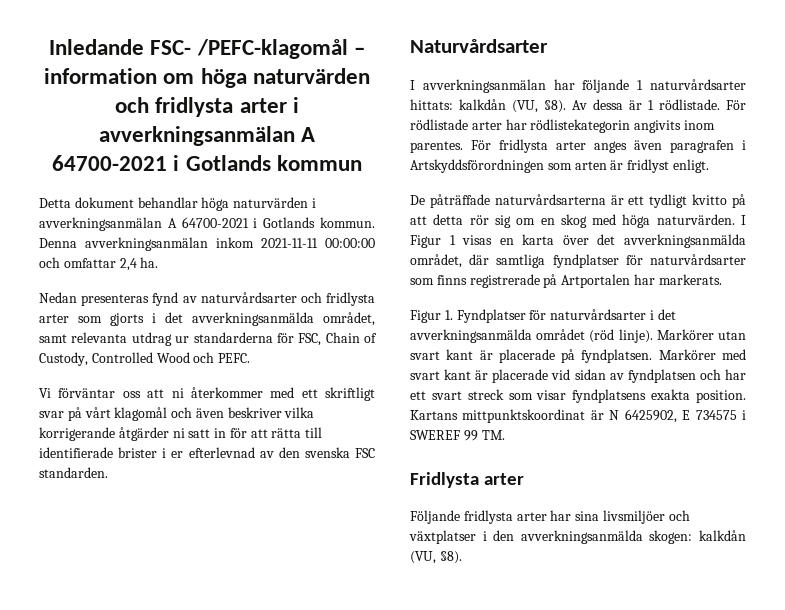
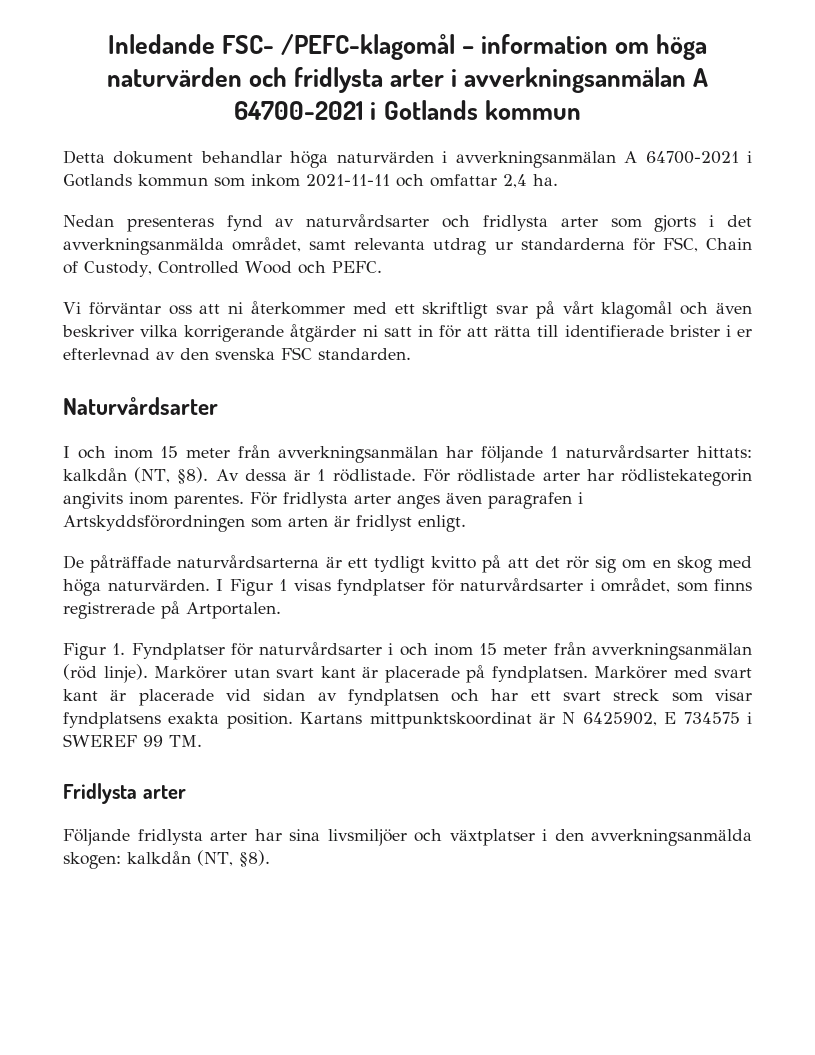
- Detta dokument behandlar höga naturvärden i avverkningsanmälan A 64700-2021 i Gotlands kommun. Denna avverkningsanmälan inkom 2021-11-11 00:00:00 och omfattar 2,4 ha.
+ Detta dokument behandlar höga naturvärden i avverkningsanmälan A 64700-2021 i Gotlands kommun som inkom 2021-11-11 och omfattar 2,4 ha.
- I avverkningsanmälan har följande 1 naturvårdsarter hittats: kalkdån (VU, §8).
+ I och inom 15 meter från avverkningsanmälan har följande 1 naturvårdsarter hittats: kalkdån (NT, §8).
- De påträffade naturvårdsarterna är ett tydligt kvitto på att detta rör sig om en skog med höga naturvärden.
+ De påträffade naturvårdsarterna är ett tydligt kvitto på att det rör sig om en skog med höga naturvärden.
- I Figur 1 visas en karta över det avverkningsanmälda området, där samtliga fyndplatser för naturvårdsarter som finns registrerade på Artportalen har markerats.
+ I Figur 1 visas fyndplatser för naturvårdsarter i området, som finns registrerade på Artportalen.
- Figur 1. Fyndplatser för naturvårdsarter i det avverkningsanmälda området (röd linje).
+ Figur 1. Fyndplatser för naturvårdsarter i och inom 15 meter från avverkningsanmälan (röd linje).
- Följande fridlysta arter har sina livsmiljöer och växtplatser i den avverkningsanmälda skogen: kalkdån (VU, §8).
+ Följande fridlysta arter har sina livsmiljöer och växtplatser i den avverkningsanmälda skogen: kalkdån (NT, §8).

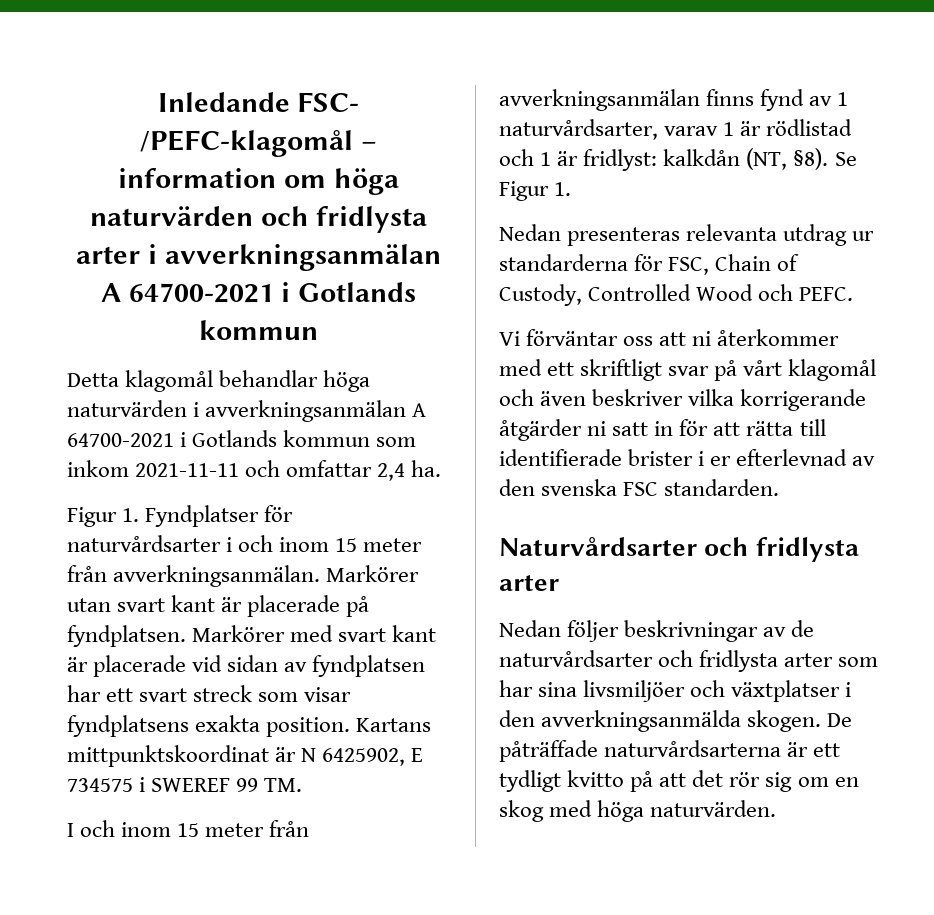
- Detta dokument behandlar höga naturvärden i avverkningsanmälan A 64700-2021 i Gotlands kommun som inkom 2021-11-11 och omfattar 2,4 ha.
+ Detta klagomål behandlar höga naturvärden i avverkningsanmälan A 64700-2021 i Gotlands kommun som inkom 2021-11-11 och omfattar 2,4 ha.
- Nedan presenteras fynd av naturvårdsarter och fridlysta arter som gjorts i det avverkningsanmälda området, samt relevanta utdrag ur standarderna för FSC, Chain of Custody, Controlled Wood och PEFC.
+ Figur 1. Fyndplatser för naturvårdsarter i och inom 15 meter från avverkningsanmälan. Markörer utan svart kant är placerade på fyndplatsen. Markörer med svart kant är placerade vid sidan av fyndplatsen har ett svart streck som visar fyndplatsens exakta position. Kartans mittpunktskoordinat är N 6425902, E 734575 i SWEREF 99 TM.
+ I och inom 15 meter från avverkningsanmälan finns fynd av 1 naturvårdsarter, varav 1 är rödlistad och 1 är fridlyst: kalkdån (NT, §8). Se Figur 1.
+ Nedan presenteras relevanta utdrag ur standarderna för FSC, Chain of Custody, Controlled Wood och PEFC.
- Naturvårdsarter
- I och inom 15 meter från avverkningsanmälan har följande 1 naturvårdsarter hittats: kalkdån (NT, §8). Av dessa är 1 rödlistade. För rödlistade arter har rödlistekategorin angivits inom parentes. För fridlysta arter anges även paragrafen i Artskyddsförordningen som arten är fridlyst enligt.
- De påträffade naturvårdsarterna är ett tydligt kvitto på att det rör sig om en skog med höga naturvärden. I Figur 1 visas fyndplatser för naturvårdsarter i området, som finns registrerade på Artportalen.
- Figur 1. Fyndplatser för naturvårdsarter i och inom 15 meter från avverkningsanmälan (röd linje). Markörer utan svart kant är placerade på fyndplatsen. Markörer med svart kant är placerade vid sidan av fyndplatsen och har ett svart streck som visar fyndplatsens exakta position. Kartans mittpunktskoordinat är N 6425902, E 734575 i SWEREF 99 TM.
- Fridlysta arter
- Följande fridlysta arter har sina livsmiljöer och växtplatser i den avverkningsanmälda skogen: kalkdån (NT, §8).
+ Naturvårdsarter och fridlysta arter
+ Nedan följer beskrivningar av de naturvårdsarter och fridlysta arter som har sina livsmiljöer och växtplatser i den avverkningsanmälda skogen. De påträffade naturvårdsarterna är ett tydligt kvitto på att det rör sig om en skog med höga naturvärden.

